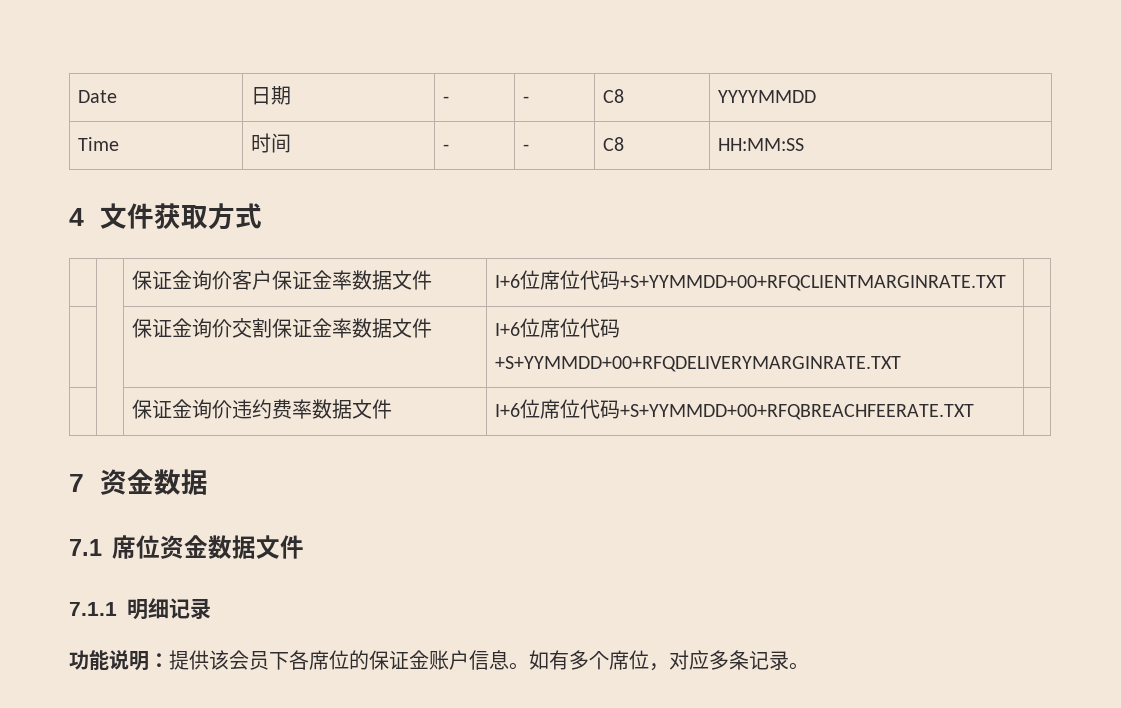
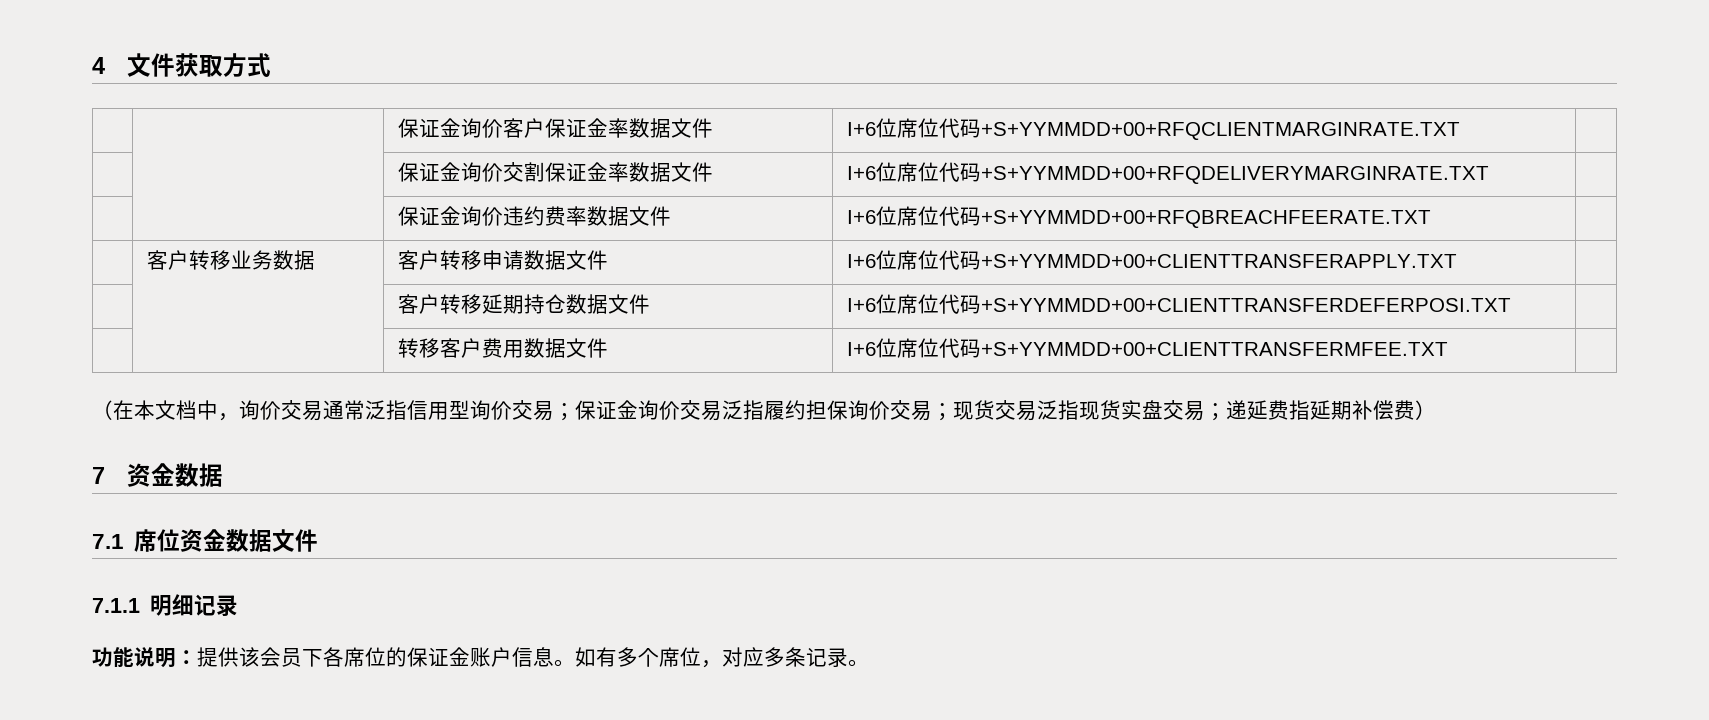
- Date | 日期 | - | - | C8 | YYYYMMDD
- Time | 时间 | - | - | C8 | HH:MM:SS
+ | 客户转移业务数据 | 客户转移申请数据文件 | I+6位席位代码+S+YYMMDD+00+CLIENTTRANSFERAPPLY.TXT |
+ | | 客户转移延期持仓数据文件 | I+6位席位代码+S+YYMMDD+00+CLIENTTRANSFERDEFERPOSI.TXT |
+ | | 转移客户费用数据文件 | I+6位席位代码+S+YYMMDD+00+CLIENTTRANSFERMFEE.TXT |
+ （在本文档中，询价交易通常泛指信用型询价交易；保证金询价交易泛指履约担保询价交易；现货交易泛指现货实盘交易；递延费指延期补偿费）

